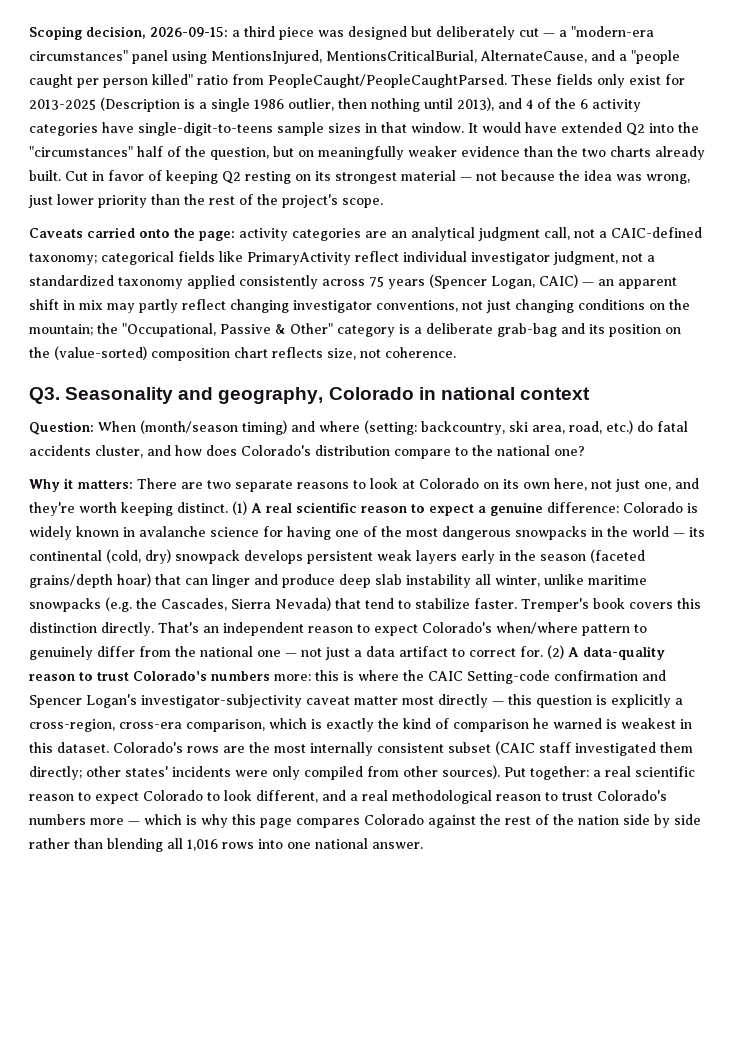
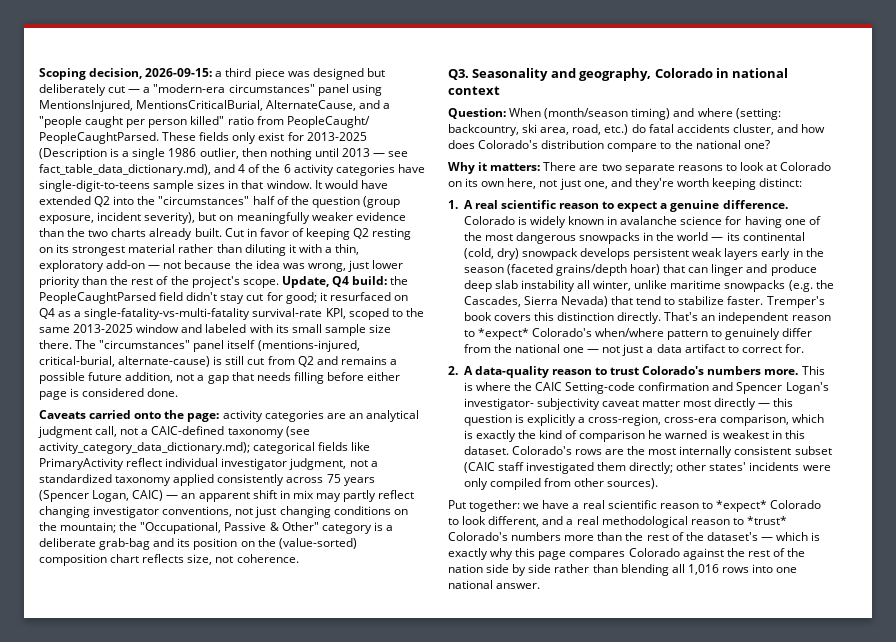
- Scoping decision, 2026-09-15: a third piece was designed but deliberately cut — a "modern-era circumstances" panel using MentionsInjured, MentionsCriticalBurial, AlternateCause, and a "people caught per person killed" ratio from PeopleCaught/PeopleCaughtParsed.
+ Scoping decision, 2026-09-15: a third piece was designed but deliberately cut — a "modern-era circumstances" panel using MentionsInjured, MentionsCriticalBurial, AlternateCause, and a "people caught per person killed" ratio from PeopleCaught/ PeopleCaughtParsed.
- These fields only exist for 2013-2025 (Description is a single 1986 outlier, then nothing until 2013), and 4 of the 6 activity categories have single-digit-to-teens sample sizes in that window.
+ These fields only exist for 2013-2025 (Description is a single 1986 outlier, then nothing until 2013 — see fact_table_data_dictionary.md), and 4 of the 6 activity categories have single-digit-to-teens sample sizes in that window.
- It would have extended Q2 into the "circumstances" half of the question, but on meaningfully weaker evidence than the two charts already built.
+ It would have extended Q2 into the "circumstances" half of the question (group exposure, incident severity), but on meaningfully weaker evidence than the two charts already built.
- Cut in favor of keeping Q2 resting on its strongest material — not because the idea was wrong, just lower priority than the rest of the project's scope.
+ Cut in favor of keeping Q2 resting on its strongest material rather than diluting it with a thin, exploratory add-on — not because the idea was wrong, just lower priority than the rest of the project's scope. Update, Q4 build: the PeopleCaughtParsed field didn't stay cut for good; it resurfaced on Q4 as a single-fatality-vs-multi-fatality survival-rate KPI, scoped to the same 2013-2025 window and labeled with its small sample size there. The "circumstances" panel itself (mentions-injured, critical-burial, alternate-cause) is still cut from Q2 and remains a possible future addition, not a gap that needs filling before either page is considered done.
- activity categories are an analytical judgment call, not a CAIC-defined taxonomy;
+ activity categories are an analytical judgment call, not a CAIC-defined taxonomy (see activity_category_data_dictionary.md);
- There are two separate reasons to look at Colorado on its own here, not just one, and they're worth keeping distinct. (1) A real scientific reason to expect a genuine difference:
+ There are two separate reasons to look at Colorado on its own here, not just one, and they're worth keeping distinct:
+ 1. A real scientific reason to expect a genuine difference.
- That's an independent reason to expect Colorado's when/where pattern to genuinely differ from the national one — not just a data artifact to correct for. (2) A data-quality reason to trust Colorado's numbers more: this is where the CAIC Setting-code confirmation and Spencer Logan's investigator-subjectivity caveat matter most directly — this question is explicitly a cross-region, cross-era comparison, which is exactly the kind of comparison he warned is weakest in this dataset.
+ That's an independent reason to *expect* Colorado's when/where pattern to genuinely differ from the national one — not just a data artifact to correct for.
+ 2. A data-quality reason to trust Colorado's numbers more. This is where the CAIC Setting-code confirmation and Spencer Logan's investigator- subjectivity caveat matter most directly — this question is explicitly a cross-region, cross-era comparison, which is exactly the kind of comparison he warned is weakest in this dataset.
- other states' incidents were only compiled from other sources). Put together:
+ other states' incidents were only compiled from other sources).
+ Put together:
- a real scientific reason to expect Colorado to look different, and a real methodological reason to trust Colorado's numbers more — which is why this page compares Colorado against the rest of the nation side by side rather than blending all 1,016 rows into one national answer.
+ we have a real scientific reason to *expect* Colorado to look different, and a real methodological reason to *trust* Colorado's numbers more than the rest of the dataset's — which is exactly why this page compares Colorado against the rest of the nation side by side rather than blending all 1,016 rows into one national answer.

